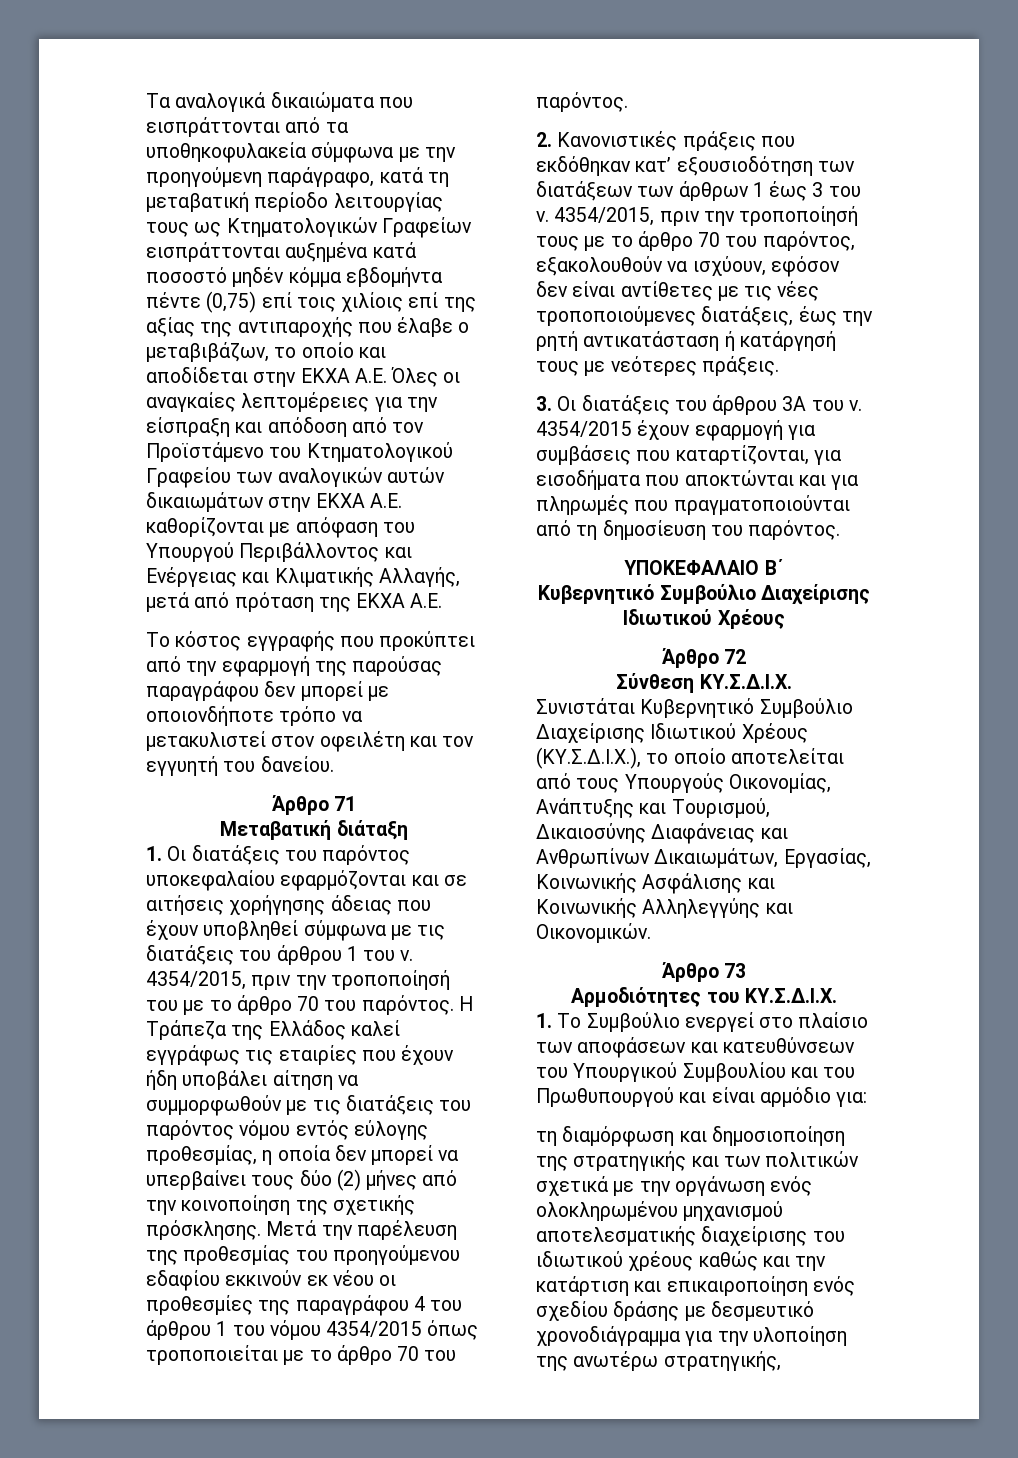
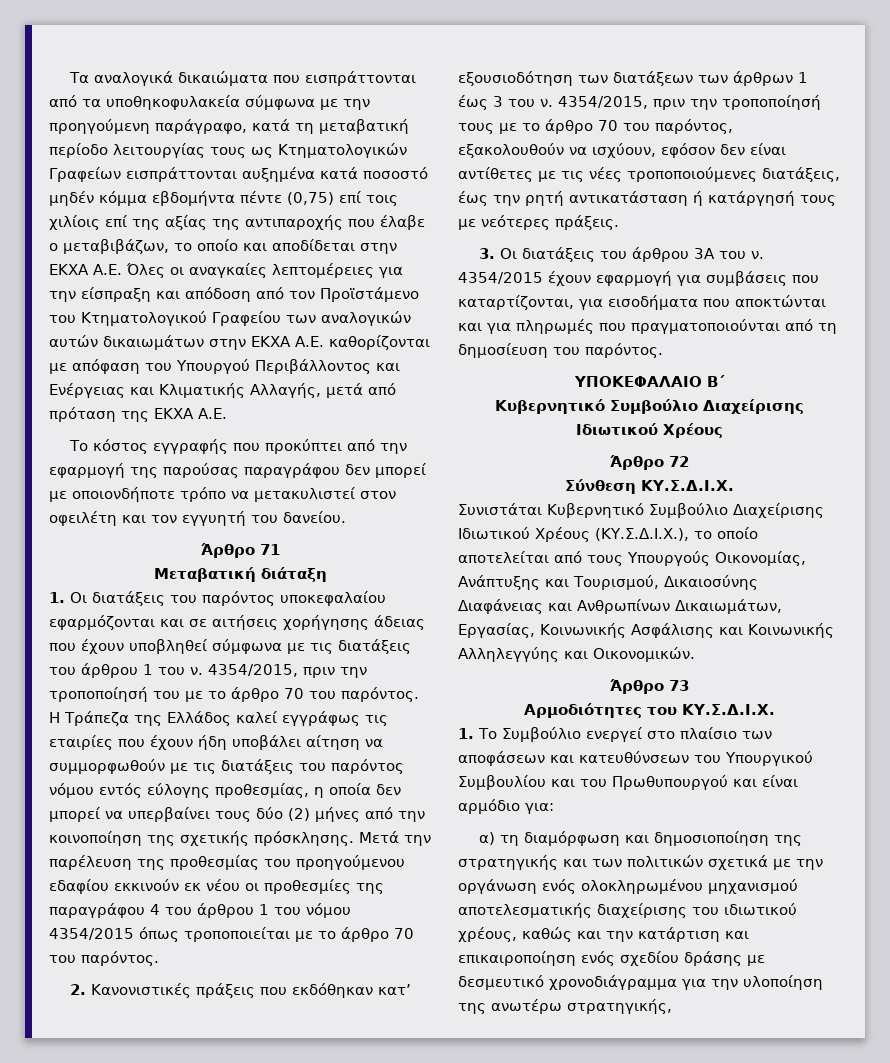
- τη διαμόρφωση και δημοσιοποίηση της στρατηγικής και των πολιτικών σχετικά με την οργάνωση ενός ολοκληρωμένου μηχανισμού αποτελεσματικής διαχείρισης του ιδιωτικού χρέους καθώς και την κατάρτιση και επικαιροποίηση ενός σχεδίου δράσης με δεσμευτικό χρονοδιάγραμμα για την υλοποίηση της ανωτέρω στρατηγικής,
+ α) τη διαμόρφωση και δημοσιοποίηση της στρατηγικής και των πολιτικών σχετικά με την οργάνωση ενός ολοκληρωμένου μηχανισμού αποτελεσματικής διαχείρισης του ιδιωτικού χρέους, καθώς και την κατάρτιση και επικαιροποίηση ενός σχεδίου δράσης με δεσμευτικό χρονοδιάγραμμα για την υλοποίηση της ανωτέρω στρατηγικής,

